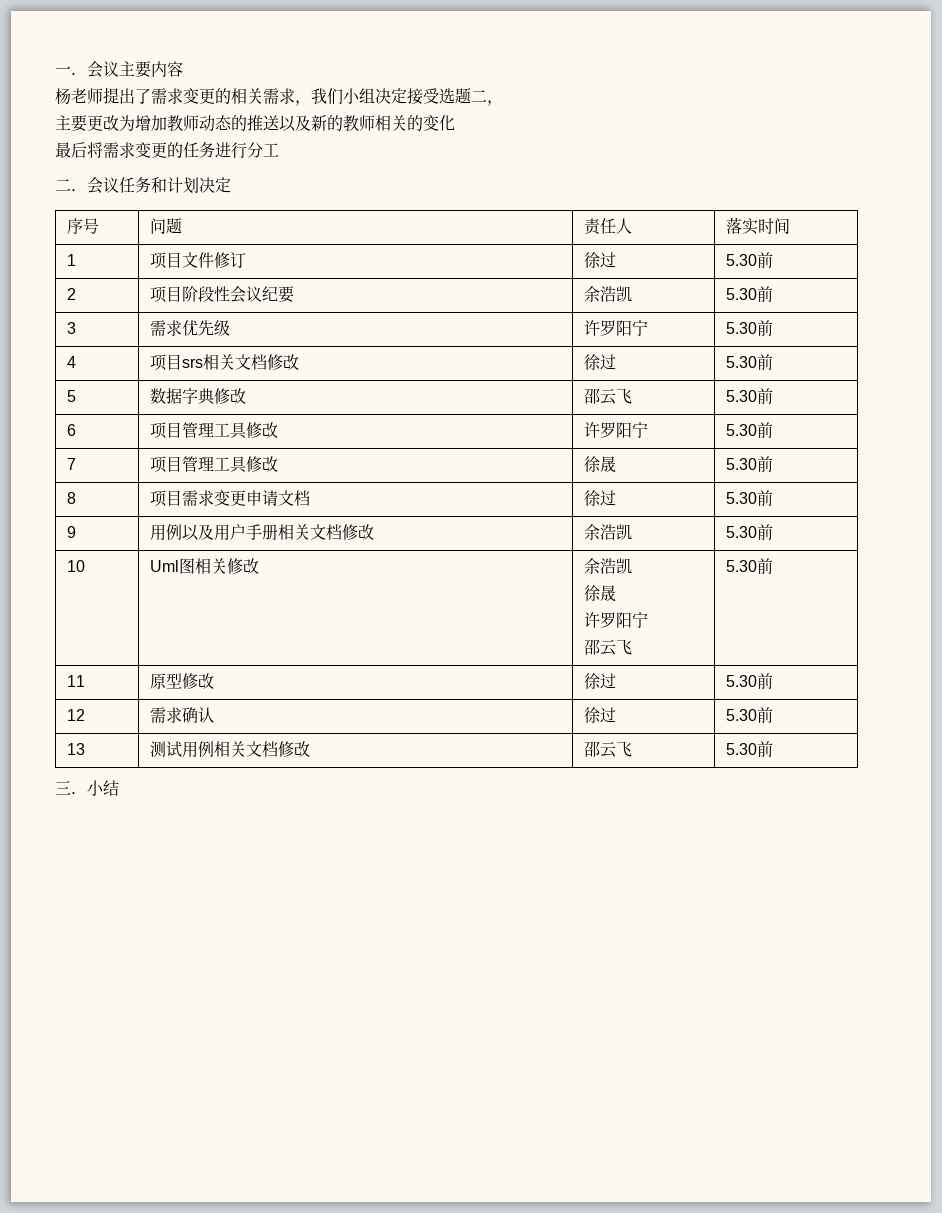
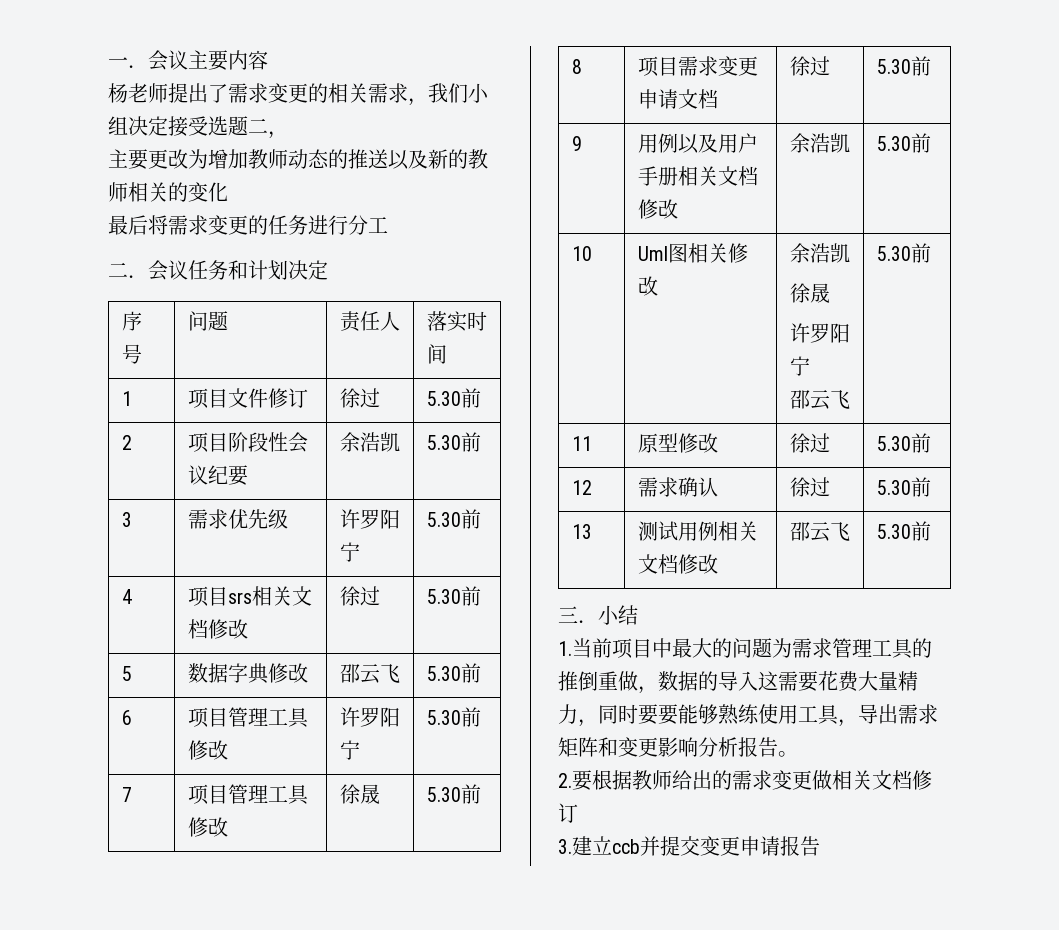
+ 1.当前项目中最大的问题为需求管理工具的推倒重做，数据的导入这需要花费大量精力，同时要要能够熟练使用工具，导出需求矩阵和变更影响分析报告。
+ 2.要根据教师给出的需求变更做相关文档修订
+ 3.建立ccb并提交变更申请报告

